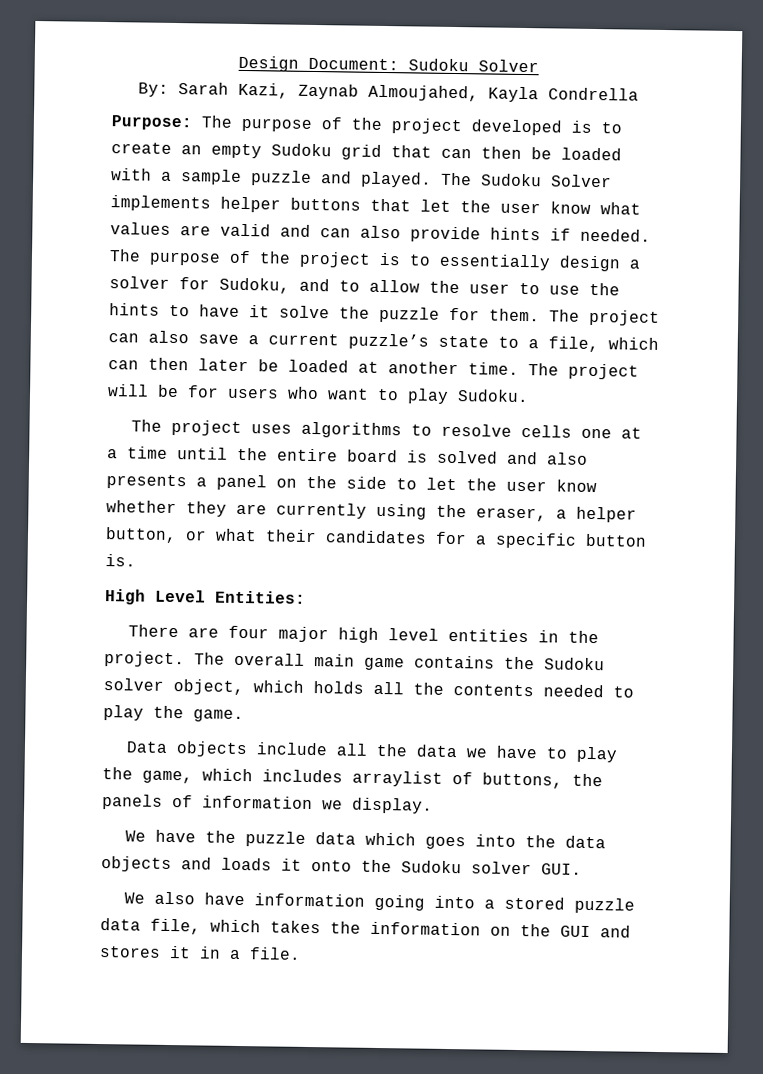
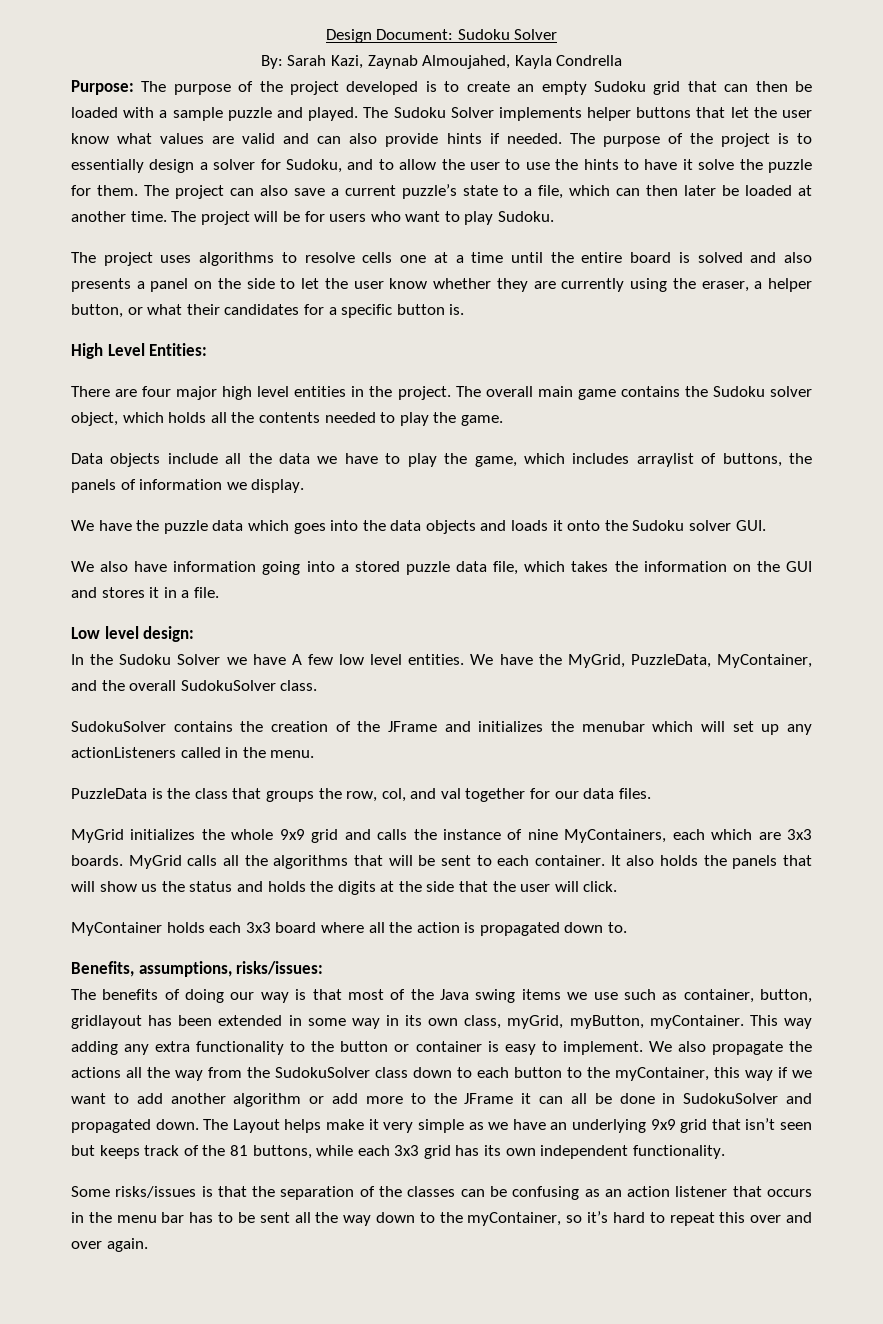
+ Low level design:
+ In the Sudoku Solver we have A few low level entities. We have the MyGrid, PuzzleData, MyContainer, and the overall SudokuSolver class.
+ SudokuSolver contains the creation of the JFrame and initializes the menubar which will set up any actionListeners called in the menu.
+ PuzzleData is the class that groups the row, col, and val together for our data files.
+ MyGrid initializes the whole 9x9 grid and calls the instance of nine MyContainers, each which are 3x3 boards. MyGrid calls all the algorithms that will be sent to each container. It also holds the panels that will show us the status and holds the digits at the side that the user will click.
+ MyContainer holds each 3x3 board where all the action is propagated down to.
+ Benefits, assumptions, risks/issues:
+ The benefits of doing our way is that most of the Java swing items we use such as container, button, gridlayout has been extended in some way in its own class, myGrid, myButton, myContainer. This way adding any extra functionality to the button or container is easy to implement. We also propagate the actions all the way from the SudokuSolver class down to each button to the myContainer, this way if we want to add another algorithm or add more to the JFrame it can all be done in SudokuSolver and propagated down. The Layout helps make it very simple as we have an underlying 9x9 grid that isn’t seen but keeps track of the 81 buttons, while each 3x3 grid has its own independent functionality.
+ Some risks/issues is that the separation of the classes can be confusing as an action listener that occurs in the menu bar has to be sent all the way down to the myContainer, so it’s hard to repeat this over and over again.

